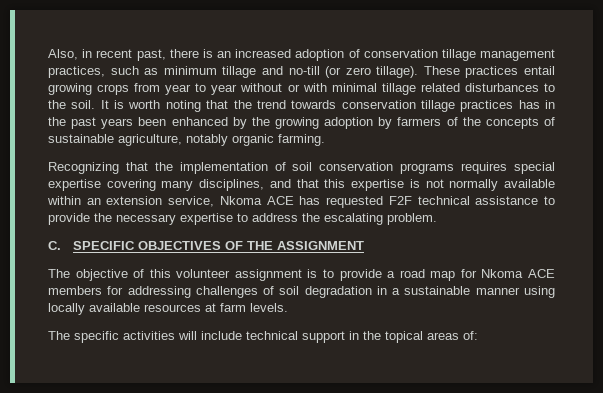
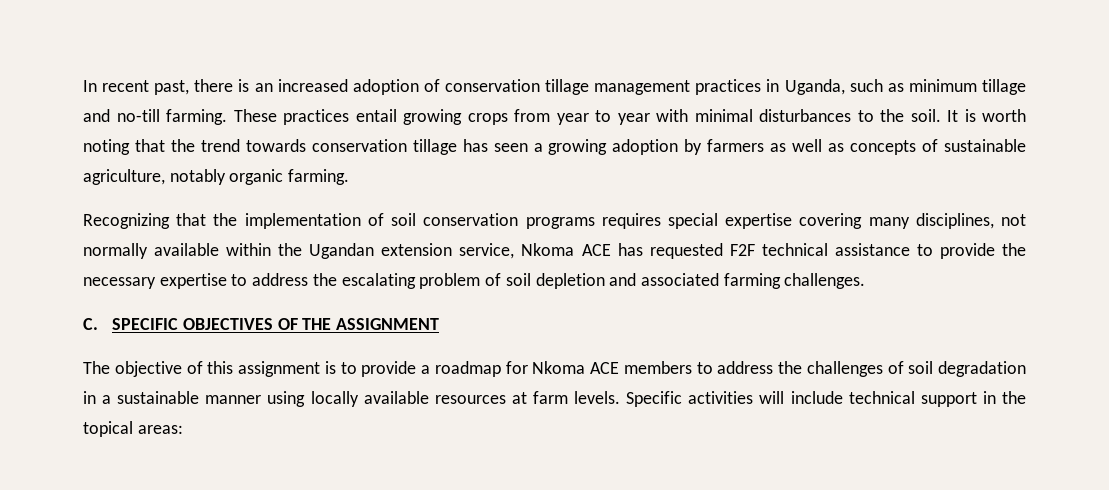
- Also, in recent past, there is an increased adoption of conservation tillage management practices, such as minimum tillage and no-till (or zero tillage).
+ In recent past, there is an increased adoption of conservation tillage management practices in Uganda, such as minimum tillage and no-till farming.
- These practices entail growing crops from year to year without or with minimal tillage related disturbances to the soil.
+ These practices entail growing crops from year to year with minimal disturbances to the soil.
- It is worth noting that the trend towards conservation tillage practices has in the past years been enhanced by the growing adoption by farmers of the concepts of sustainable agriculture, notably organic farming.
+ It is worth noting that the trend towards conservation tillage has seen a growing adoption by farmers as well as concepts of sustainable agriculture, notably organic farming.
- Recognizing that the implementation of soil conservation programs requires special expertise covering many disciplines, and that this expertise is not normally available within an extension service, Nkoma ACE has requested F2F technical assistance to provide the necessary expertise to address the escalating problem.
+ Recognizing that the implementation of soil conservation programs requires special expertise covering many disciplines, not normally available within the Ugandan extension service, Nkoma ACE has requested F2F technical assistance to provide the necessary expertise to address the escalating problem of soil depletion and associated farming challenges.
- The objective of this volunteer assignment is to provide a road map for Nkoma ACE members for addressing challenges of soil degradation in a sustainable manner using locally available resources at farm levels.
- The specific activities will include technical support in the topical areas of:
+ The objective of this assignment is to provide a roadmap for Nkoma ACE members to address the challenges of soil degradation in a sustainable manner using locally available resources at farm levels. Specific activities will include technical support in the topical areas:

